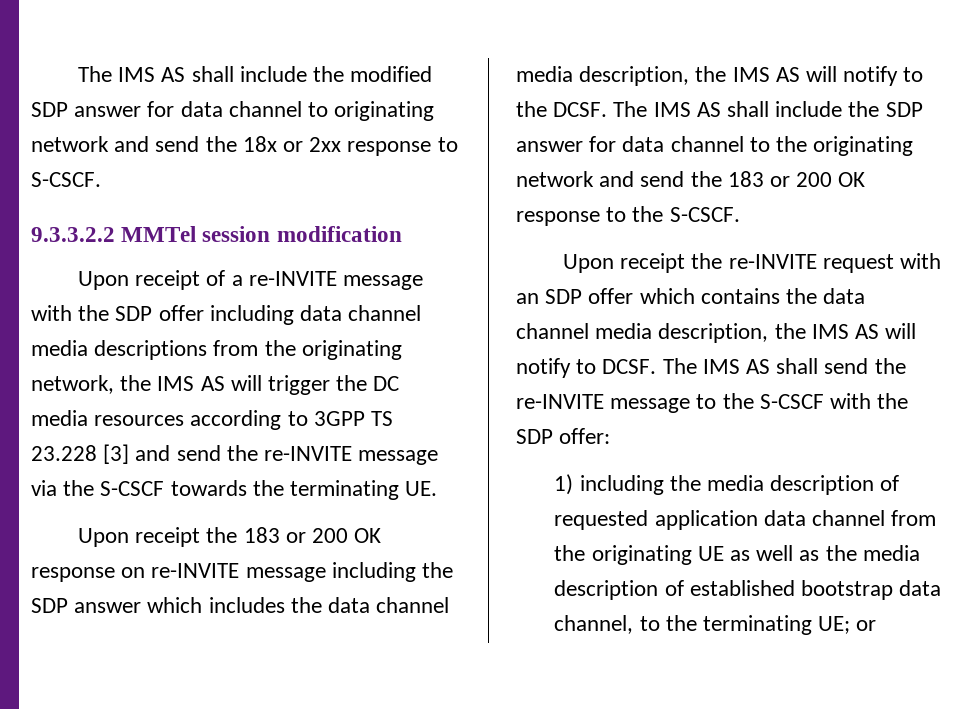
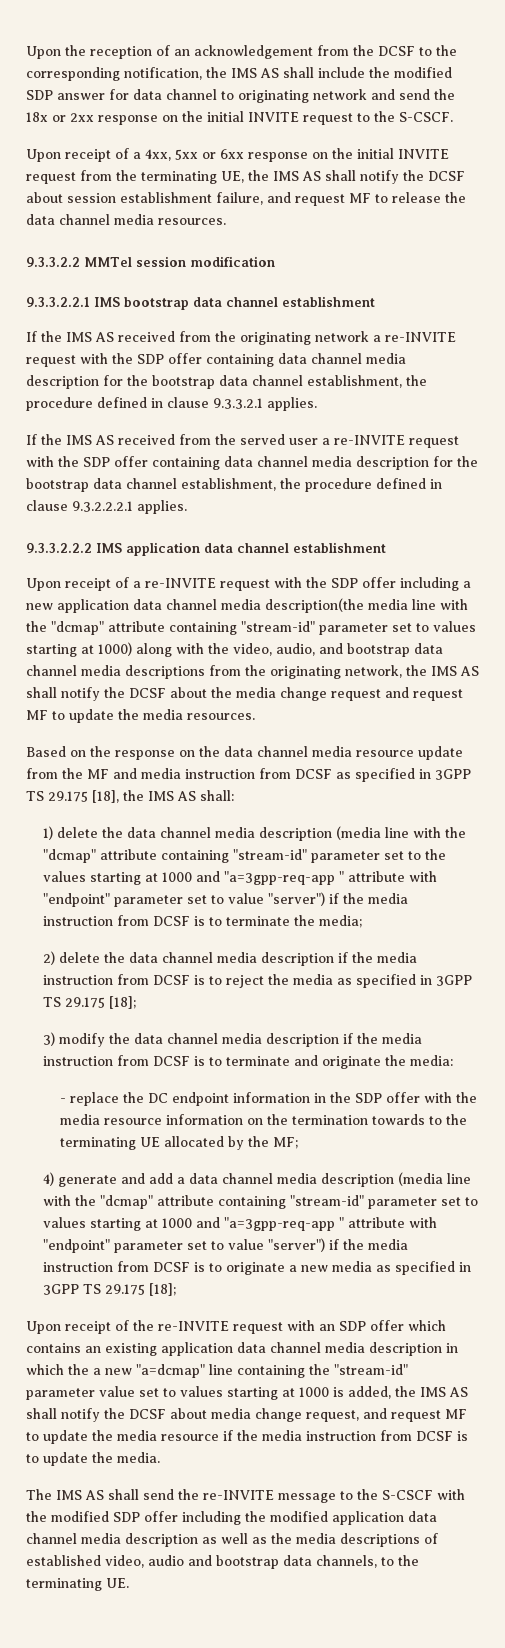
- The IMS AS shall include the modified SDP answer for data channel to originating network and send the 18x or 2xx response to S-CSCF.
+ Upon the reception of an acknowledgement from the DCSF to the corresponding notification, the IMS AS shall include the modified SDP answer for data channel to originating network and send the 18x or 2xx response on the initial INVITE request to the S-CSCF.
+ Upon receipt of a 4xx, 5xx or 6xx response on the initial INVITE request from the terminating UE, the IMS AS shall notify the DCSF about session establishment failure, and request MF to release the data channel media resources.
  9.3.3.2.2 MMTel session modification
+ 9.3.3.2.2.1 IMS bootstrap data channel establishment
+ If the IMS AS received from the originating network a re-INVITE request with the SDP offer containing data channel media description for the bootstrap data channel establishment, the procedure defined in clause 9.3.3.2.1 applies.
+ If the IMS AS received from the served user a re-INVITE request with the SDP offer containing data channel media description for the bootstrap data channel establishment, the procedure defined in clause 9.3.2.2.2.1 applies.
+ 9.3.3.2.2.2 IMS application data channel establishment
- Upon receipt of a re-INVITE message with the SDP offer including data channel media descriptions from the originating network, the IMS AS will trigger the DC media resources according to 3GPP TS 23.228 [3] and send the re-INVITE message via the S-CSCF towards the terminating UE.
- Upon receipt the 183 or 200 OK response on re-INVITE message including the SDP answer which includes the data channel media description, the IMS AS will notify to the DCSF. The IMS AS shall include the SDP answer for data channel to the originating network and send the 183 or 200 OK response to the S-CSCF.
- Upon receipt the re-INVITE request with an SDP offer which contains the data channel media description, the IMS AS will notify to DCSF. The IMS AS shall send the re-INVITE message to the S-CSCF with the SDP offer:
- 1) including the media description of requested application data channel from the originating UE as well as the media description of established bootstrap data channel, to the terminating UE; or
+ Upon receipt of a re-INVITE request with the SDP offer including a new application data channel media description(the media line with the "dcmap" attribute containing "stream-id" parameter set to values starting at 1000) along with the video, audio, and bootstrap data channel media descriptions from the originating network, the IMS AS shall notify the DCSF about the media change request and request MF to update the media resources.
+ Based on the response on the data channel media resource update from the MF and media instruction from DCSF as specified in 3GPP TS 29.175 [18], the IMS AS shall:
+ 1) delete the data channel media description (media line with the "dcmap" attribute containing "stream-id" parameter set to the values starting at 1000 and "a=3gpp-req-app " attribute with "endpoint" parameter set to value "server") if the media instruction from DCSF is to terminate the media;
+ 2) delete the data channel media description if the media instruction from DCSF is to reject the media as specified in 3GPP TS 29.175 [18];
+ 3) modify the data channel media description if the media instruction from DCSF is to terminate and originate the media:
+ - replace the DC endpoint information in the SDP offer with the media resource information on the termination towards to the terminating UE allocated by the MF;
+ 4) generate and add a data channel media description (media line with the "dcmap" attribute containing "stream-id" parameter set to values starting at 1000 and "a=3gpp-req-app " attribute with "endpoint" parameter set to value "server") if the media instruction from DCSF is to originate a new media as specified in 3GPP TS 29.175 [18];
+ Upon receipt of the re-INVITE request with an SDP offer which contains an existing application data channel media description in which the a new "a=dcmap" line containing the "stream-id" parameter value set to values starting at 1000 is added, the IMS AS shall notify the DCSF about media change request, and request MF to update the media resource if the media instruction from DCSF is to update the media.
+ The IMS AS shall send the re-INVITE message to the S-CSCF with the modified SDP offer including the modified application data channel media description as well as the media descriptions of established video, audio and bootstrap data channels, to the terminating UE.

